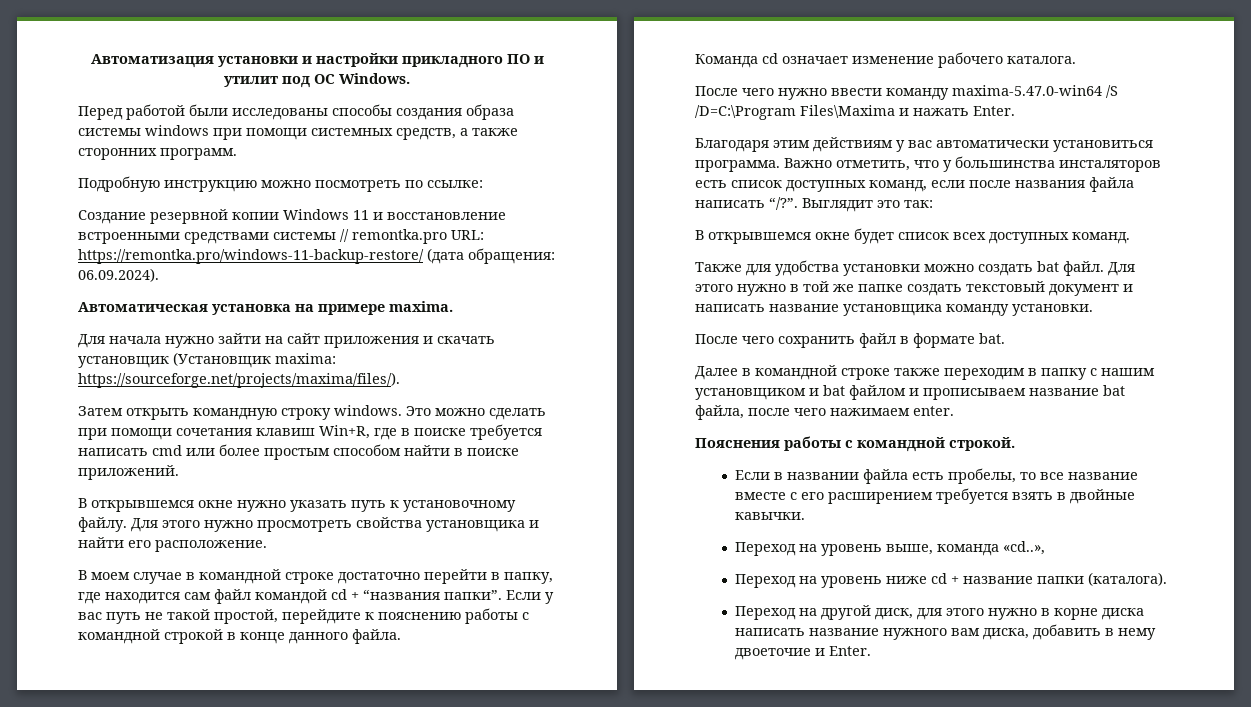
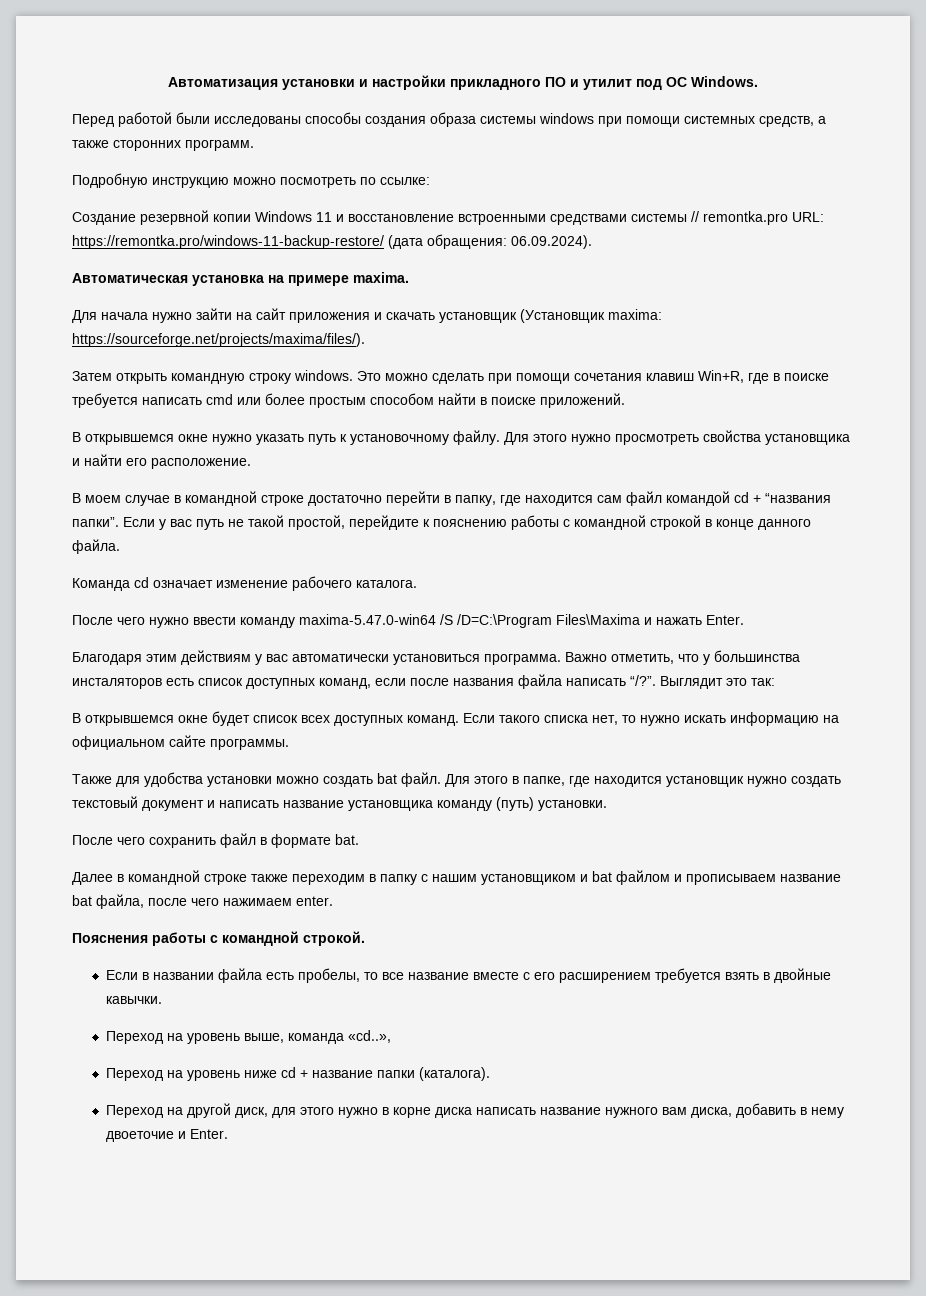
+ Если такого списка нет, то нужно искать информацию на официальном сайте программы.
- Для этого нужно в той же папке создать текстовый документ и написать название установщика команду установки.
+ Для этого в папке, где находится установщик нужно создать текстовый документ и написать название установщика команду (путь) установки.

